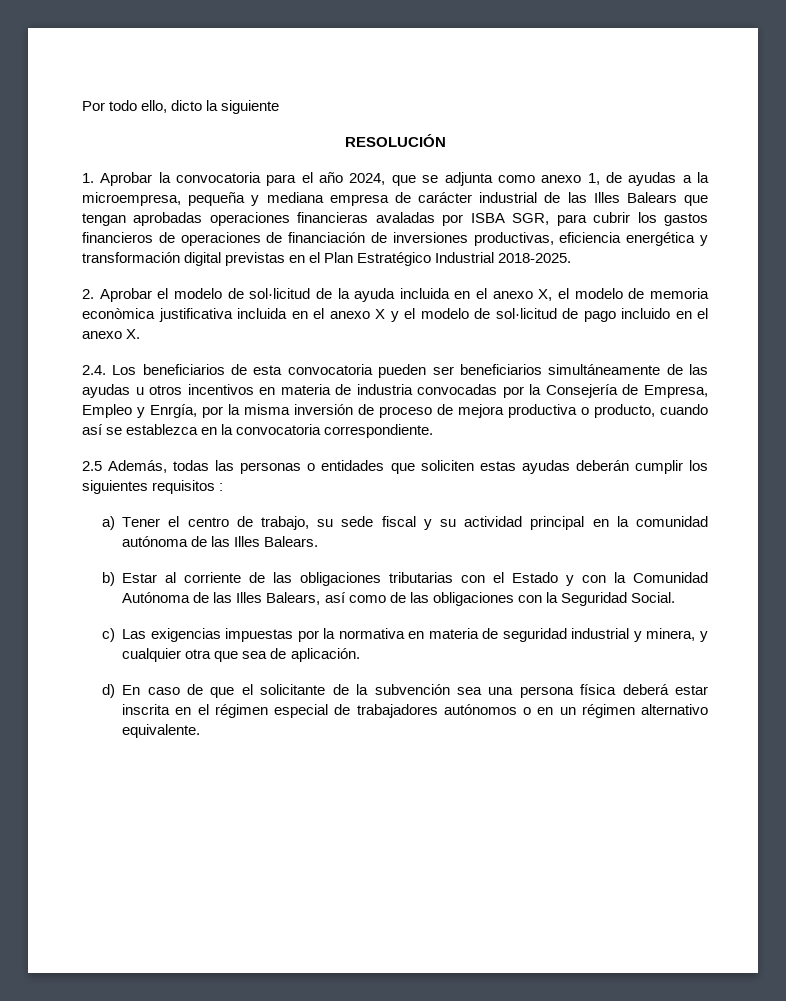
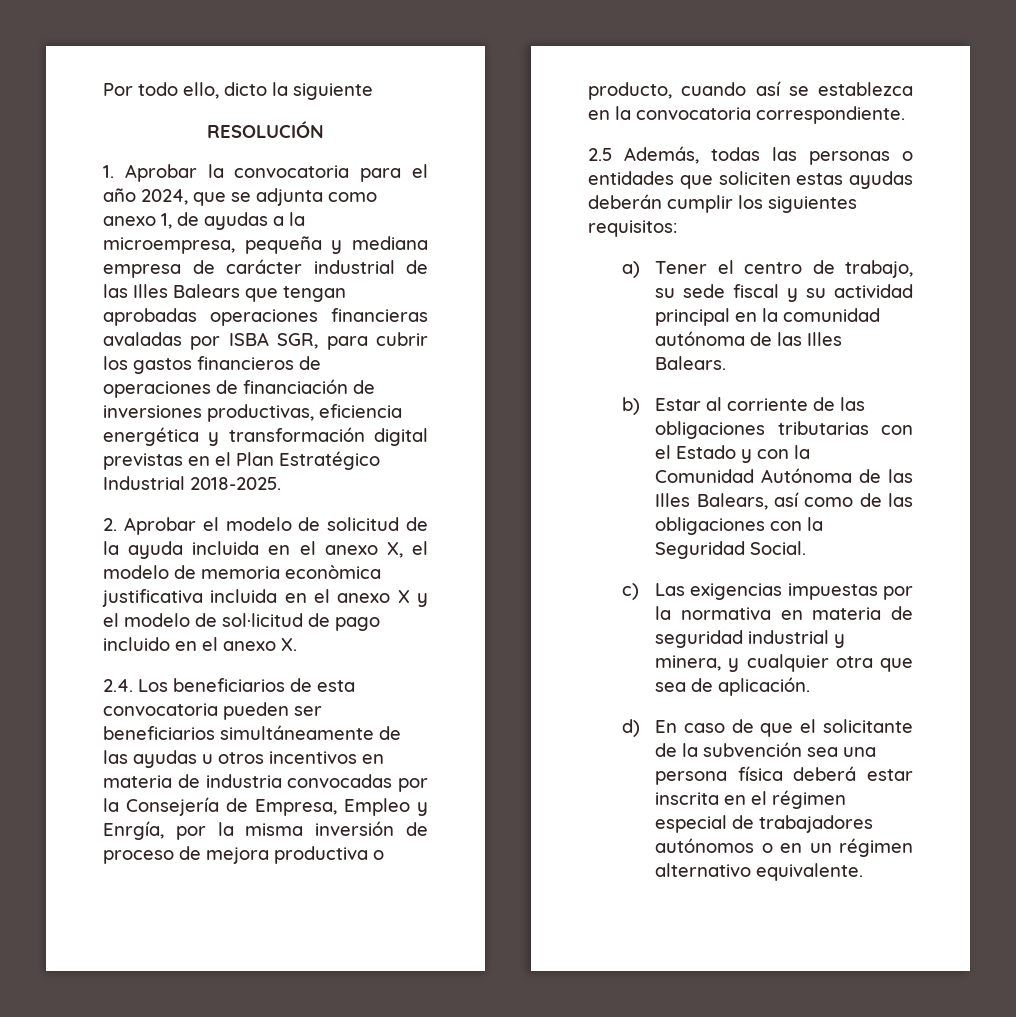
- 2. Aprobar el modelo de sol·licitud de la ayuda incluida en el anexo X, el modelo de memoria econòmica justificativa incluida en el anexo X y el modelo de sol·licitud de pago incluido en el anexo X.
+ 2. Aprobar el modelo de solicitud de la ayuda incluida en el anexo X, el modelo de memoria econòmica justificativa incluida en el anexo X y el modelo de sol·licitud de pago incluido en el anexo X.
- 2.5 Además, todas las personas o entidades que soliciten estas ayudas deberán cumplir los siguientes requisitos :
+ 2.5 Además, todas las personas o entidades que soliciten estas ayudas deberán cumplir los siguientes requisitos:

